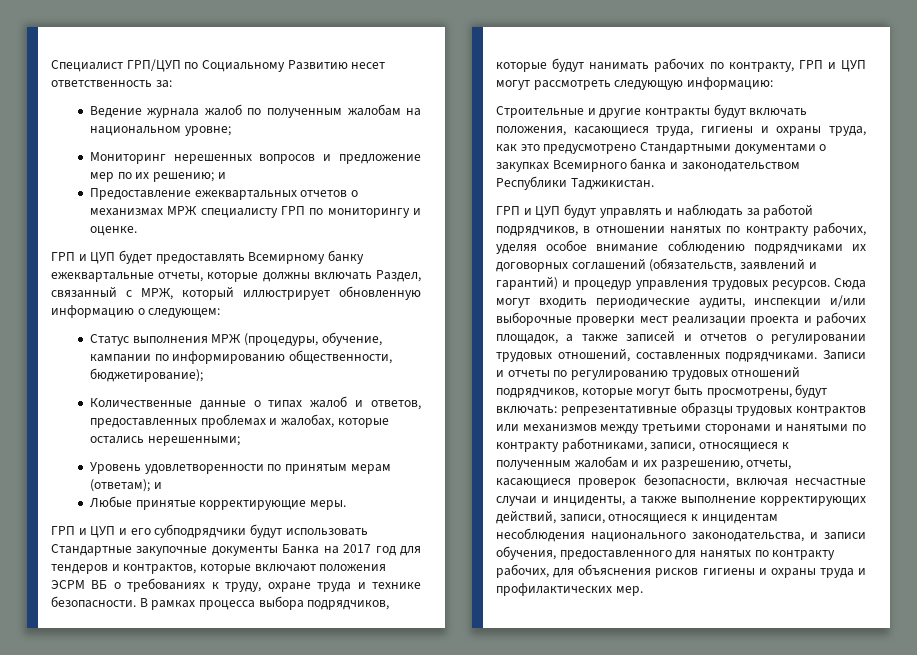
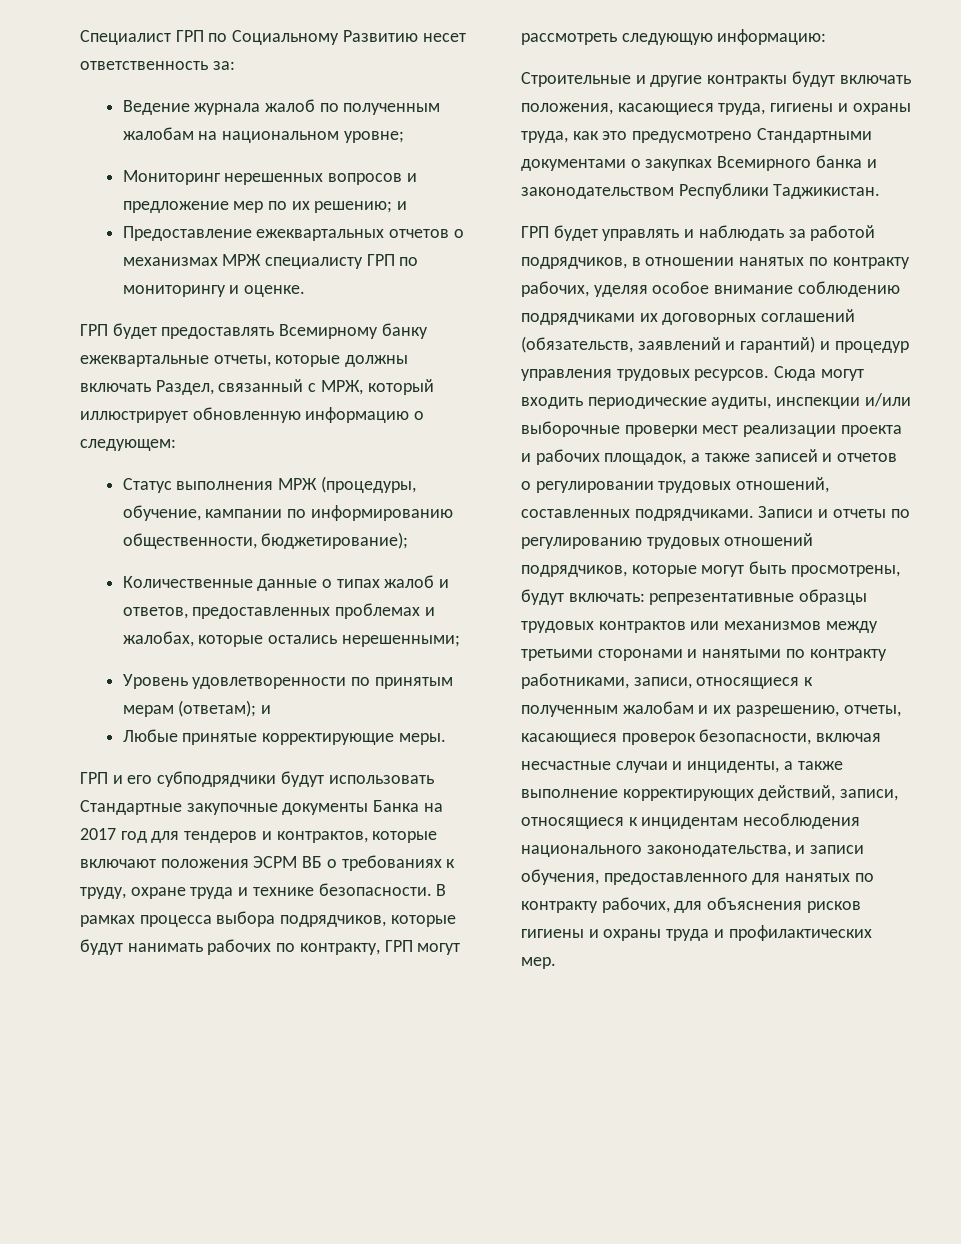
- Специалист ГРП/ЦУП по Социальному Развитию несет ответственность за:
+ Специалист ГРП по Социальному Развитию несет ответственность за:
- ГРП и ЦУП будет предоставлять Всемирному банку ежеквартальные отчеты, которые должны включать Раздел, связанный с МРЖ, который иллюстрирует обновленную информацию о следующем:
+ ГРП будет предоставлять Всемирному банку ежеквартальные отчеты, которые должны включать Раздел, связанный с МРЖ, который иллюстрирует обновленную информацию о следующем:
- ГРП и ЦУП и его субподрядчики будут использовать Стандартные закупочные документы Банка на 2017 год для тендеров и контрактов, которые включают положения ЭСРМ ВБ о требованиях к труду, охране труда и технике безопасности.
+ ГРП и его субподрядчики будут использовать Стандартные закупочные документы Банка на 2017 год для тендеров и контрактов, которые включают положения ЭСРМ ВБ о требованиях к труду, охране труда и технике безопасности.
- В рамках процесса выбора подрядчиков, которые будут нанимать рабочих по контракту, ГРП и ЦУП могут рассмотреть следующую информацию:
+ В рамках процесса выбора подрядчиков, которые будут нанимать рабочих по контракту, ГРП могут рассмотреть следующую информацию:
- ГРП и ЦУП будут управлять и наблюдать за работой подрядчиков, в отношении нанятых по контракту рабочих, уделяя особое внимание соблюдению подрядчиками их договорных соглашений (обязательств, заявлений и гарантий) и процедур управления трудовых ресурсов.
+ ГРП будет управлять и наблюдать за работой подрядчиков, в отношении нанятых по контракту рабочих, уделяя особое внимание соблюдению подрядчиками их договорных соглашений (обязательств, заявлений и гарантий) и процедур управления трудовых ресурсов.

